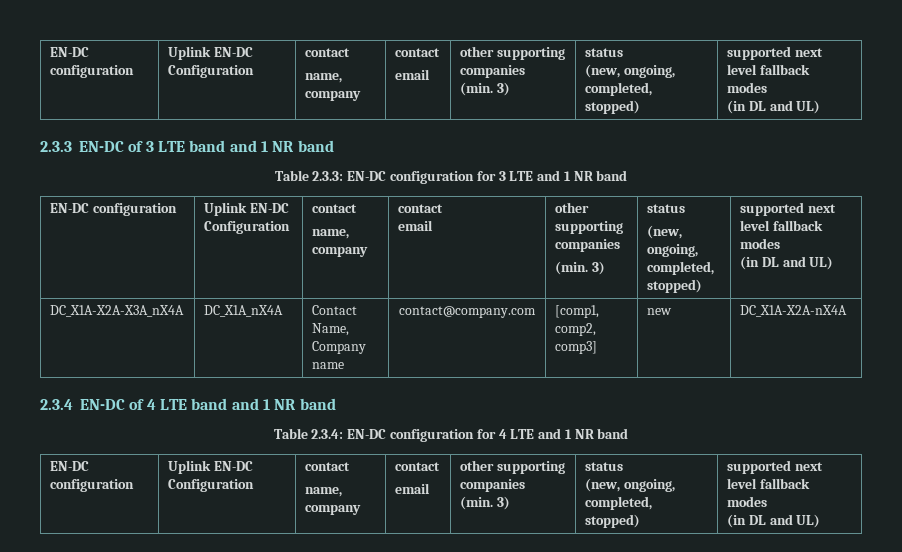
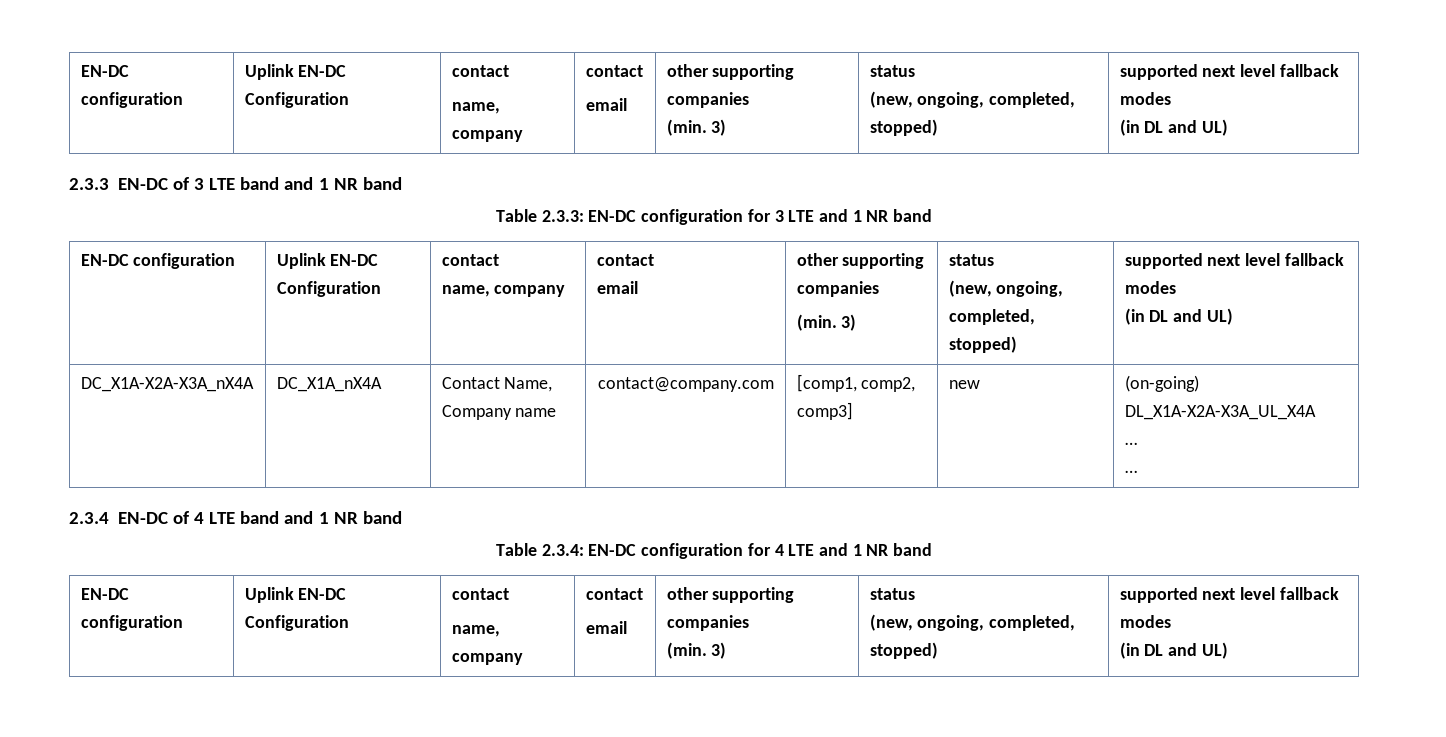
- DC_X1A-X2A-X3A_nX4A | DC_X1A_nX4A | Contact Name, Company name | contact@company.com | [comp1, comp2, comp3] | new | DC_X1A-X2A-nX4A
+ DC_X1A-X2A-X3A_nX4A | DC_X1A_nX4A | Contact Name, Company name | contact@company.com | [comp1, comp2, comp3] | new | (on-going) DL_X1A-X2A-X3A_UL_X4A
+ …
+ …

